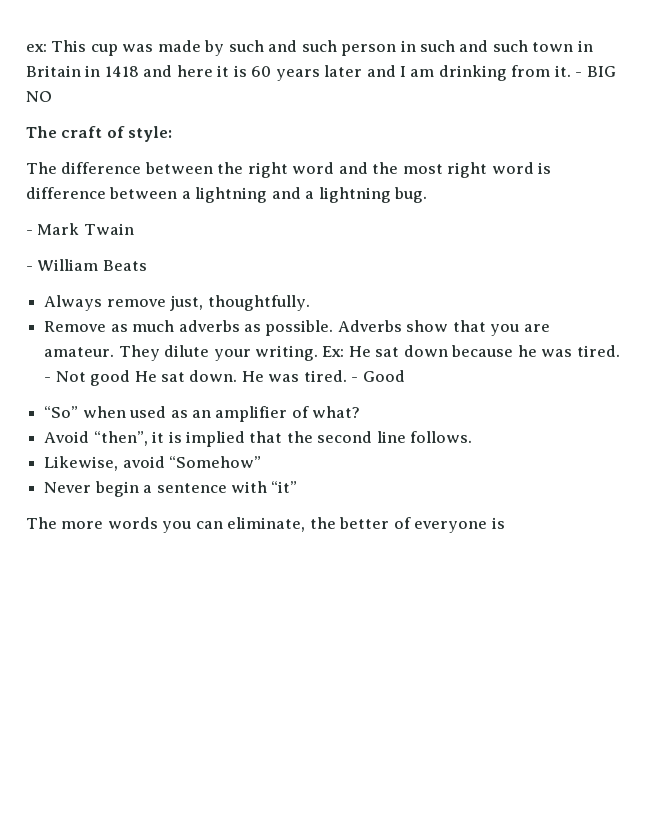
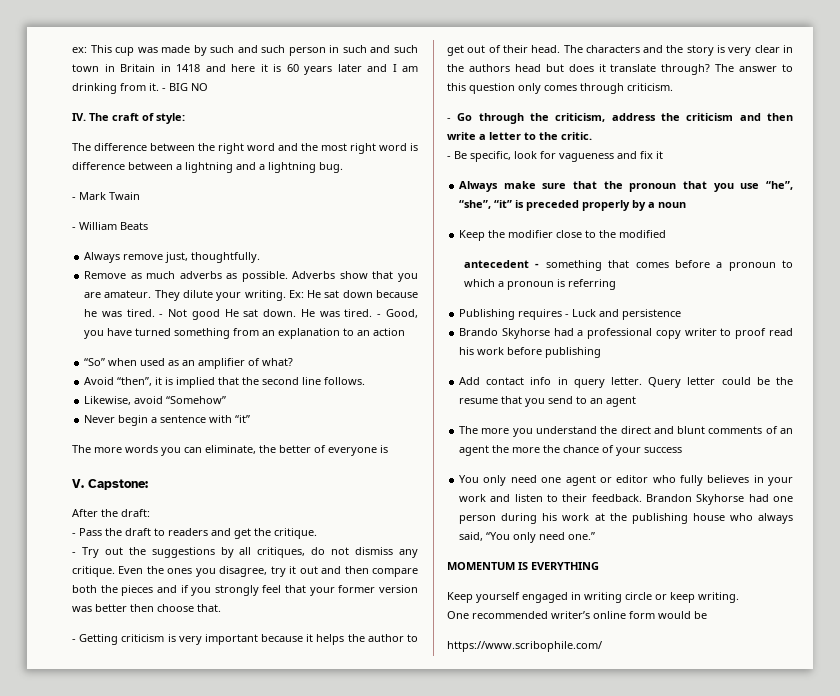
- The craft of style:
+ IV. The craft of style:
- - Good
+ - Good, you have turned something from an explanation to an action
+ V. Capstone:
+ After the draft:
+ - Pass the draft to readers and get the critique.
+ - Try out the suggestions by all critiques, do not dismiss any critique. Even the ones you disagree, try it out and then compare both the pieces and if you strongly feel that your former version was better then choose that.
+ - Getting criticism is very important because it helps the author to get out of their head. The characters and the story is very clear in the authors head but does it translate through? The answer to this question only comes through criticism.
+ - Go through the criticism, address the criticism and then write a letter to the critic.
+ - Be specific, look for vagueness and fix it
+ Always make sure that the pronoun that you use “he”, “she”, “it” is preceded properly by a noun
+ Keep the modifier close to the modified
+ antecedent - something that comes before a pronoun to which a pronoun is referring
+ Publishing requires - Luck and persistence
+ Brando Skyhorse had a professional copy writer to proof read his work before publishing
+ Add contact info in query letter. Query letter could be the resume that you send to an agent
+ The more you understand the direct and blunt comments of an agent the more the chance of your success
+ You only need one agent or editor who fully believes in your work and listen to their feedback. Brandon Skyhorse had one person during his work at the publishing house who always said, “You only need one.”
+ MOMENTUM IS EVERYTHING
+ Keep yourself engaged in writing circle or keep writing.
+ One recommended writer’s online form would be
+ https://www.scribophile.com/

